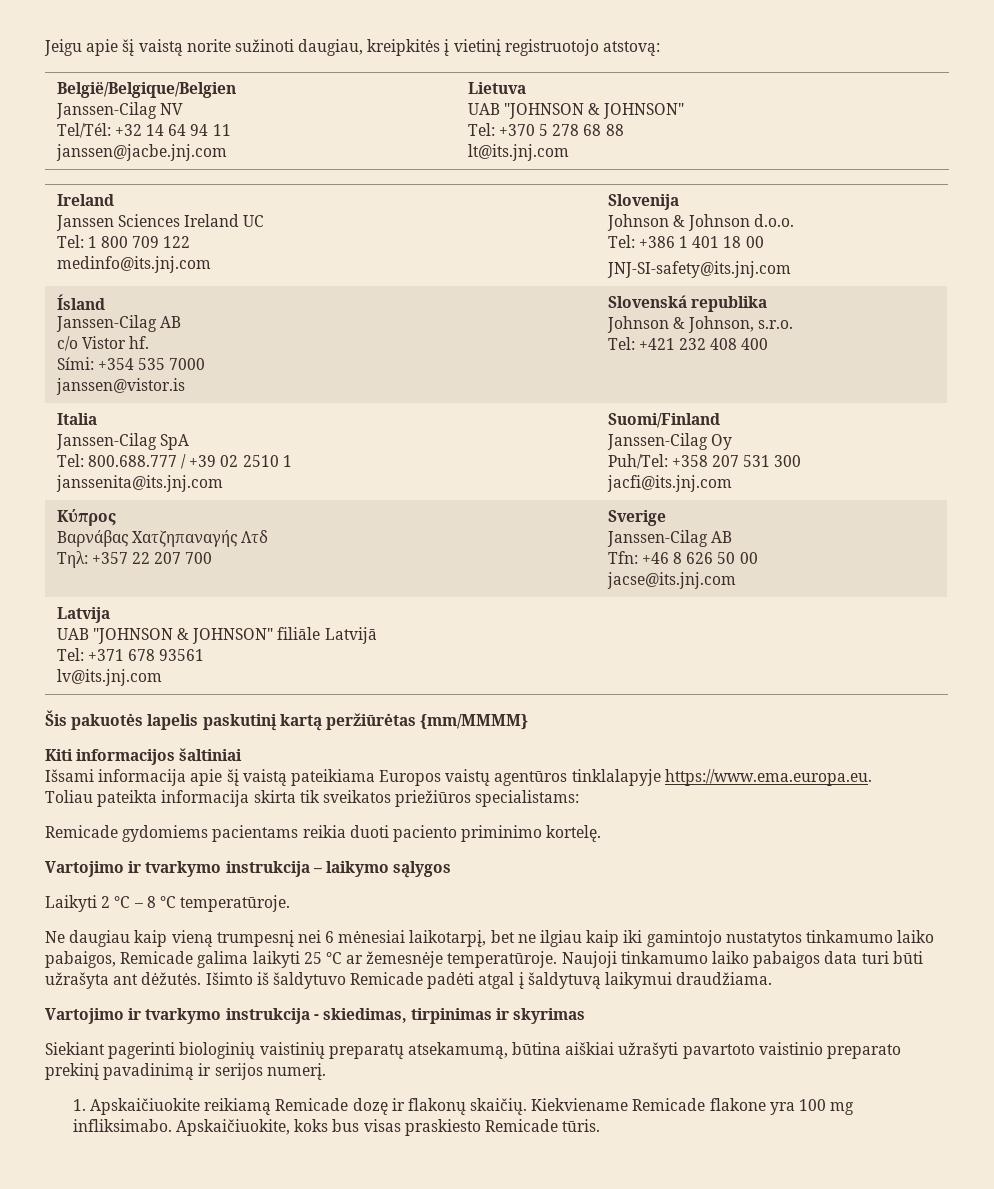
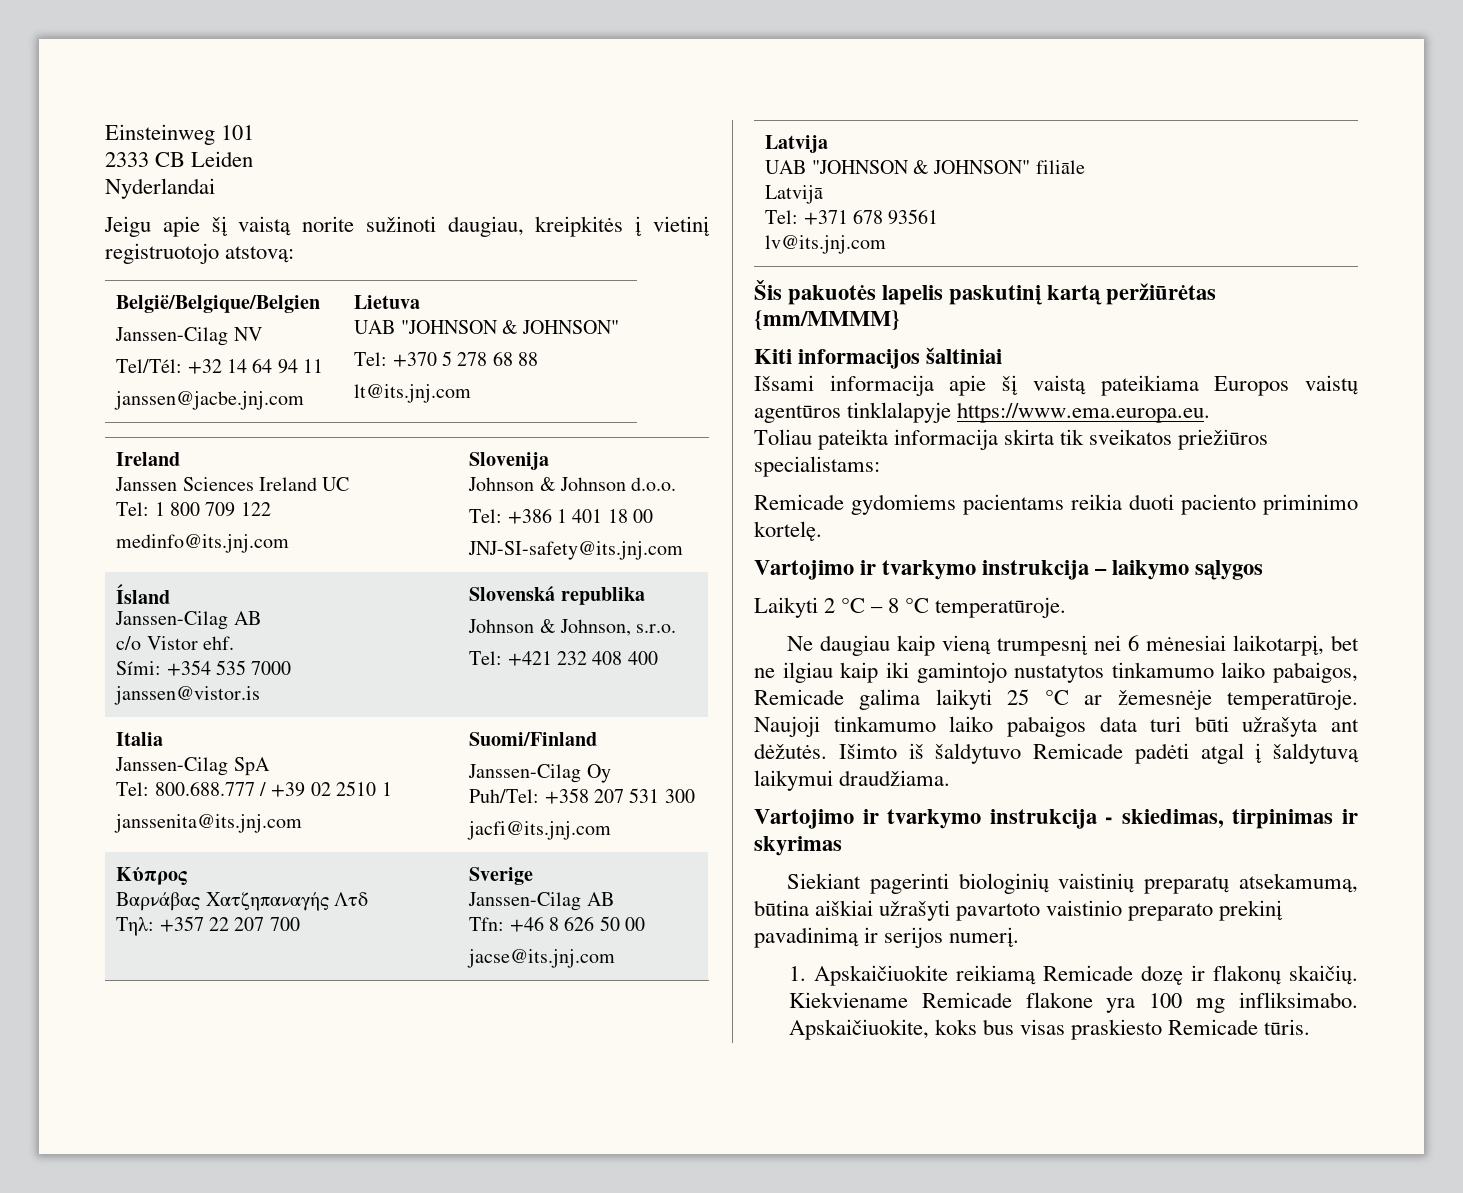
+ Einsteinweg 101
+ 2333 CB Leiden
+ Nyderlandai
  Ísland
  Janssen-Cilag AB
- c/o Vistor hf.
+ c/o Vistor ehf.

